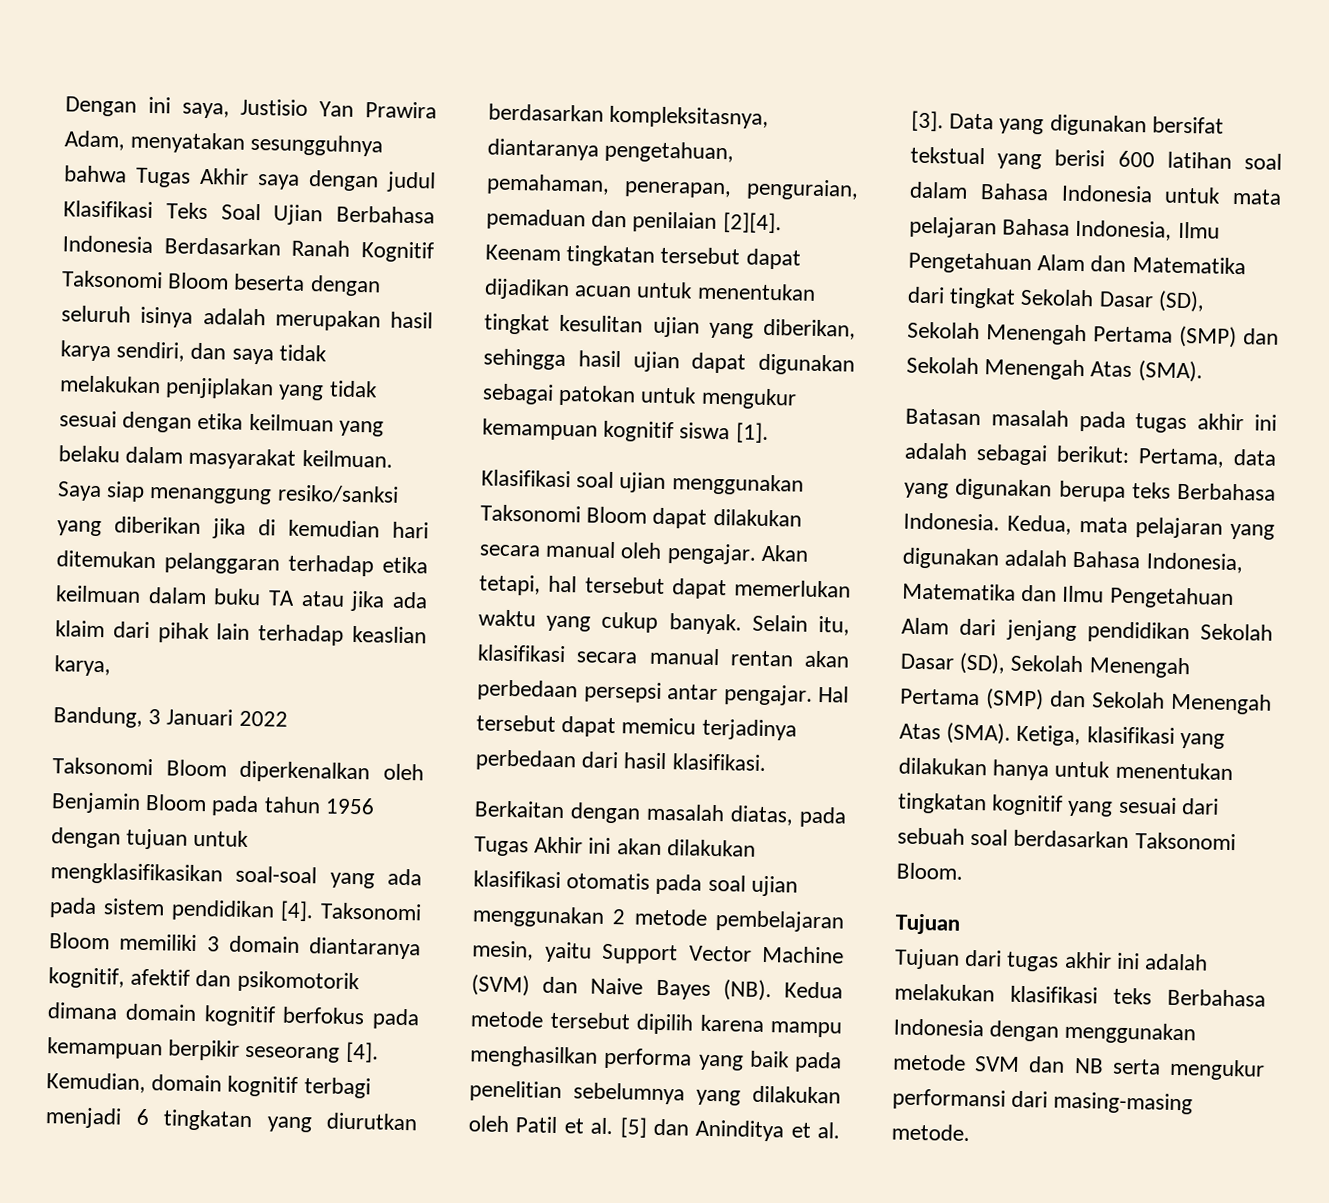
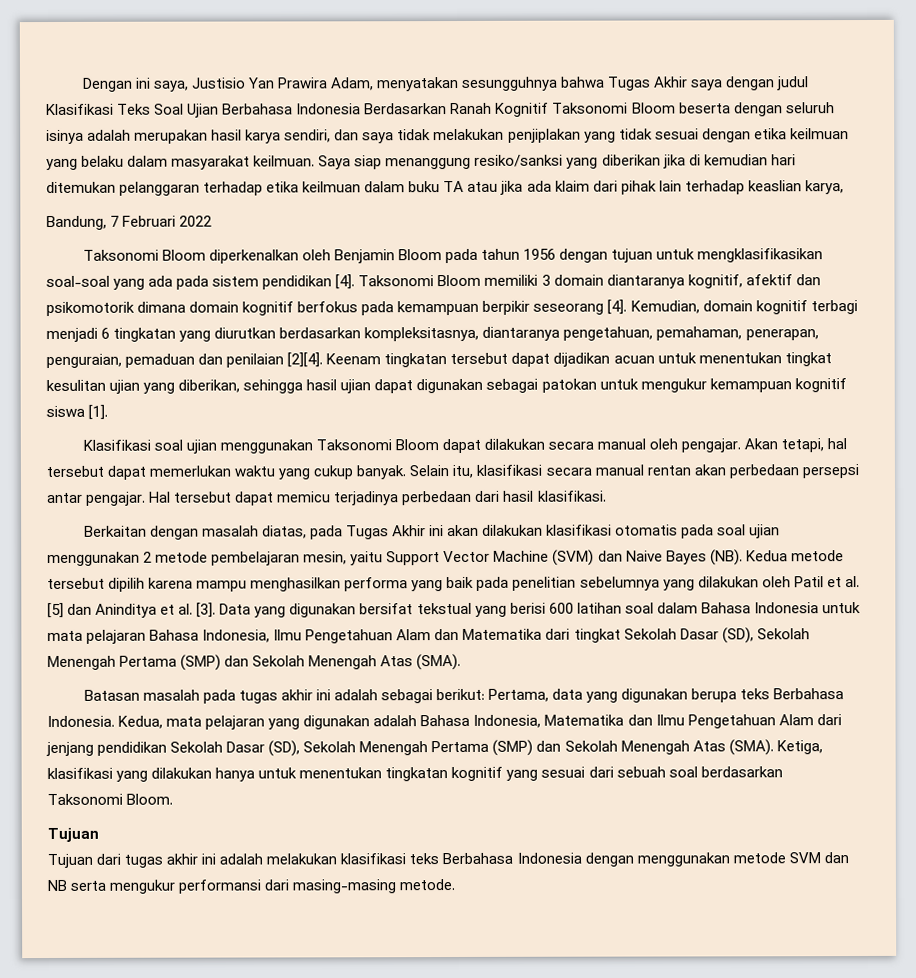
- Bandung, 3 Januari 2022
+ Bandung, 7 Februari 2022

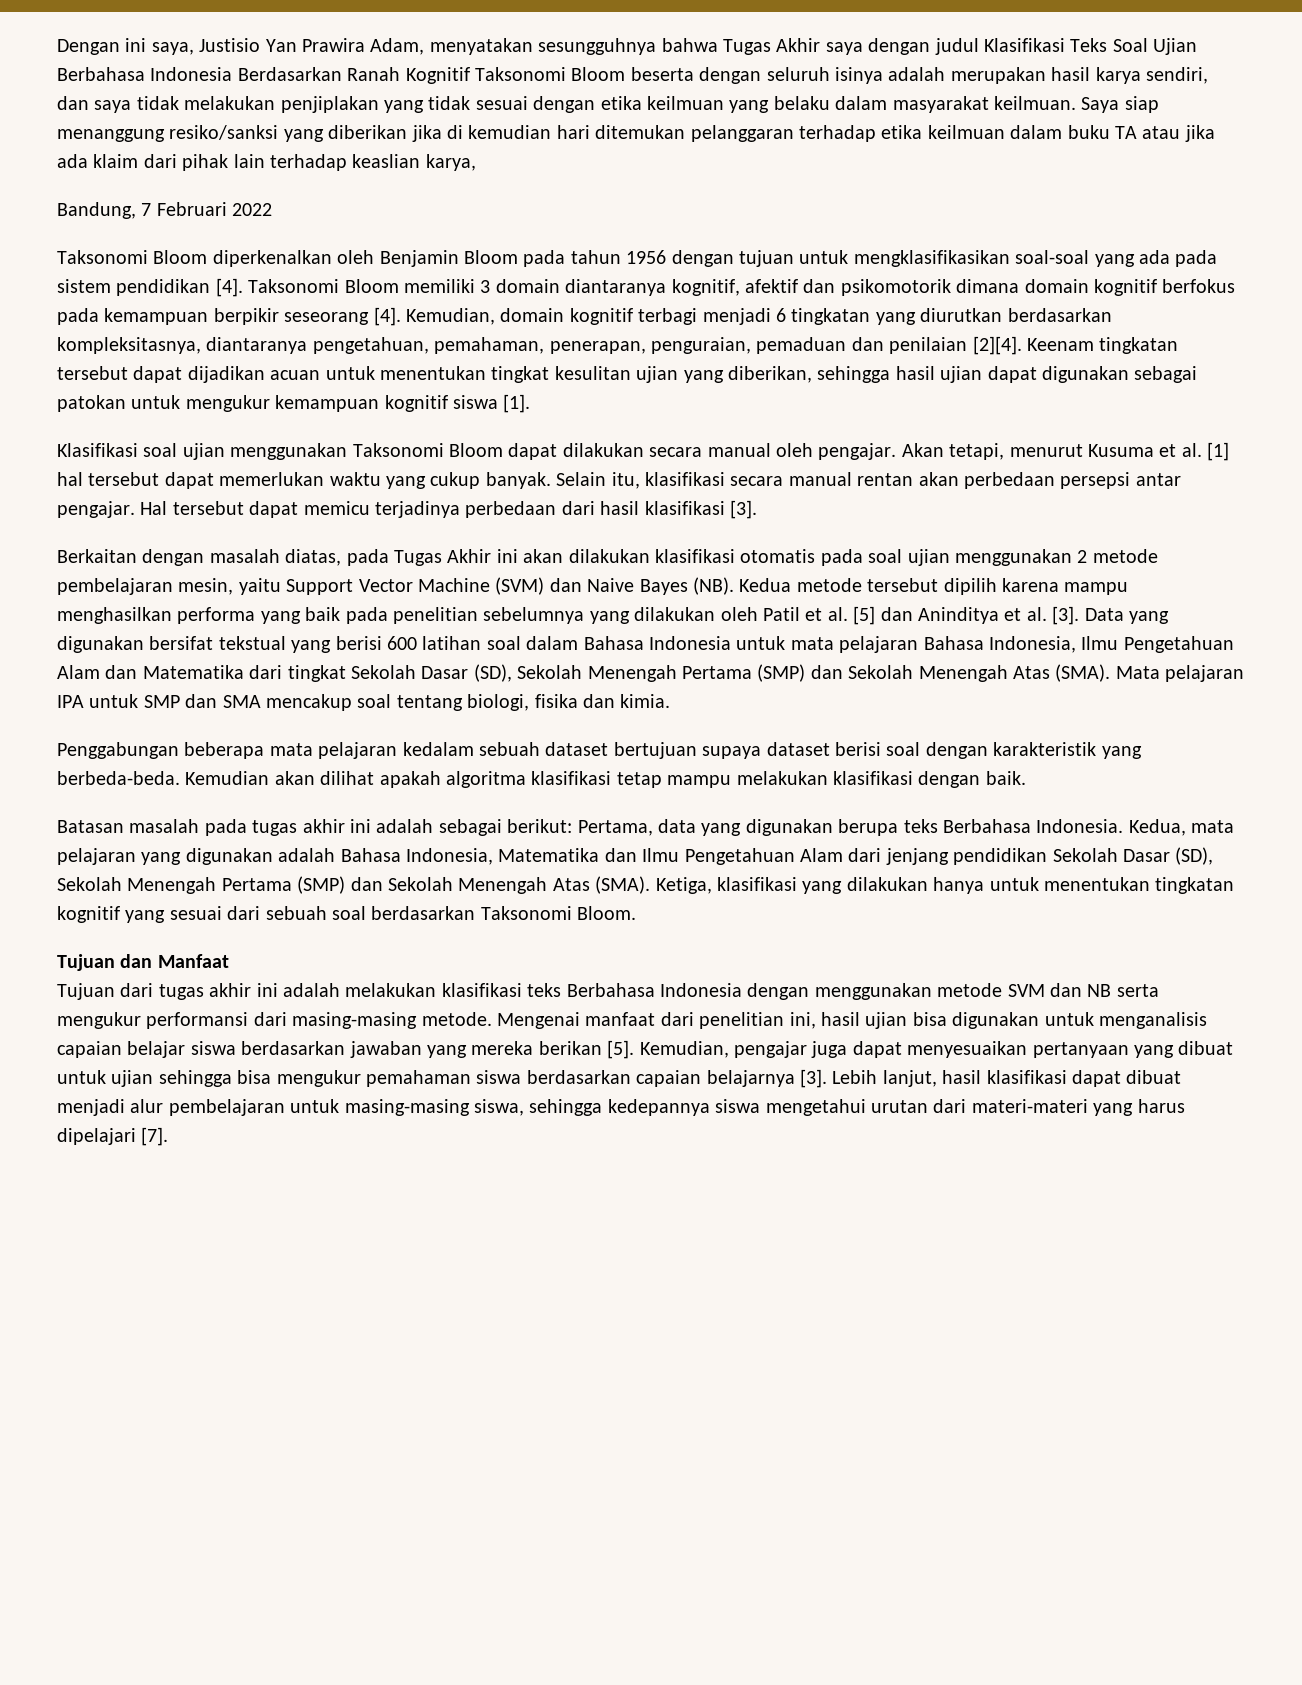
- Akan tetapi, hal tersebut dapat memerlukan waktu yang cukup banyak.
+ Akan tetapi, menurut Kusuma et al. [1] hal tersebut dapat memerlukan waktu yang cukup banyak.
- Hal tersebut dapat memicu terjadinya perbedaan dari hasil klasifikasi.
+ Hal tersebut dapat memicu terjadinya perbedaan dari hasil klasifikasi [3].
+ Mata pelajaran IPA untuk SMP dan SMA mencakup soal tentang biologi, fisika dan kimia.
+ Penggabungan beberapa mata pelajaran kedalam sebuah dataset bertujuan supaya dataset berisi soal dengan karakteristik yang berbeda-beda. Kemudian akan dilihat apakah algoritma klasifikasi tetap mampu melakukan klasifikasi dengan baik.
  Ketiga, klasifikasi yang dilakukan hanya untuk menentukan tingkatan kognitif yang sesuai dari sebuah soal berdasarkan Taksonomi Bloom.
- Tujuan
+ Tujuan dan Manfaat
+ Mengenai manfaat dari penelitian ini, hasil ujian bisa digunakan untuk menganalisis capaian belajar siswa berdasarkan jawaban yang mereka berikan [5]. Kemudian, pengajar juga dapat menyesuaikan pertanyaan yang dibuat untuk ujian sehingga bisa mengukur pemahaman siswa berdasarkan capaian belajarnya [3]. Lebih lanjut, hasil klasifikasi dapat dibuat menjadi alur pembelajaran untuk masing-masing siswa, sehingga kedepannya siswa mengetahui urutan dari materi-materi yang harus dipelajari [7].

